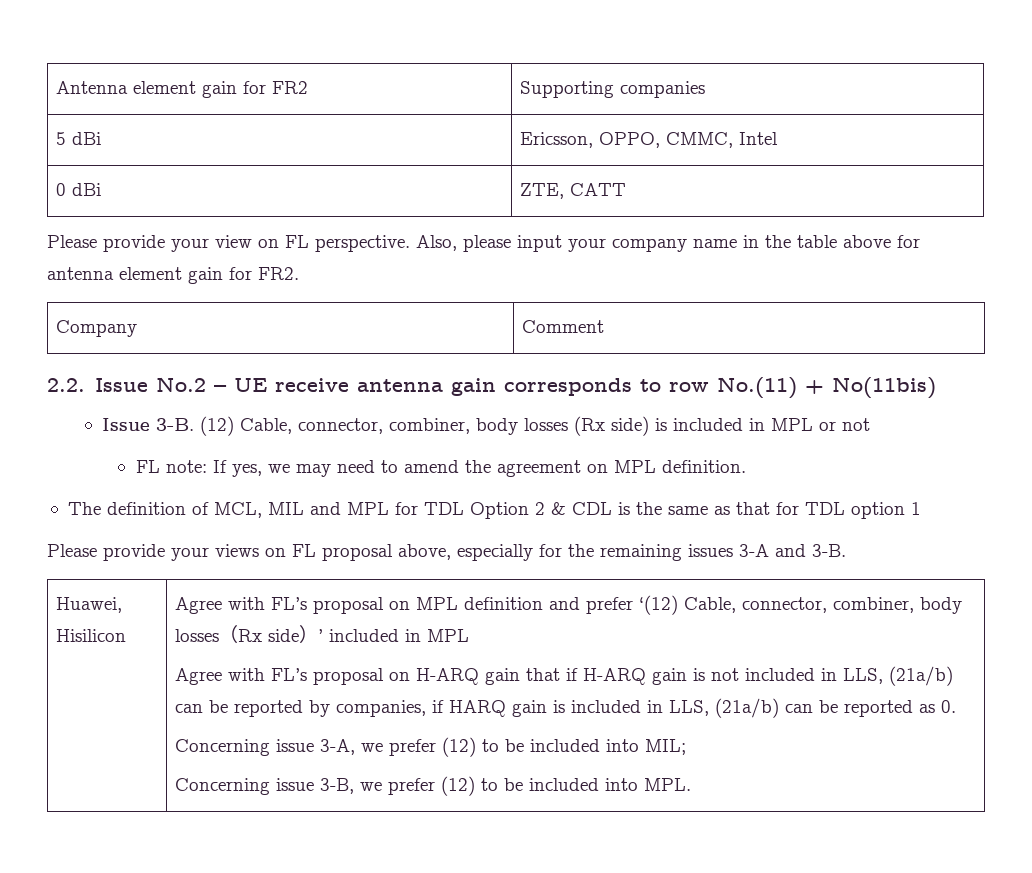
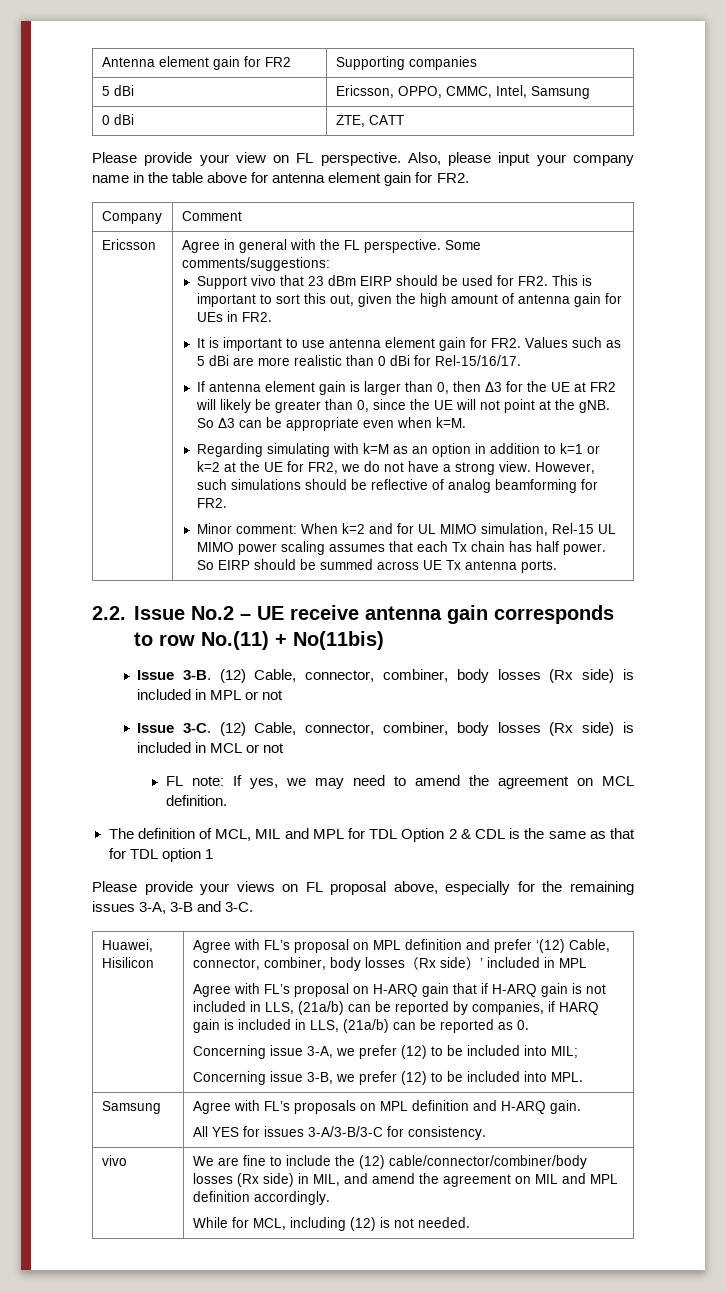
- 5 dBi | Ericsson, OPPO, CMMC, Intel
+ 5 dBi | Ericsson, OPPO, CMMC, Intel, Samsung
+ Ericsson | Agree in general with the FL perspective. Some comments/suggestions:
+ Support vivo that 23 dBm EIRP should be used for FR2. This is important to sort this out, given the high amount of antenna gain for UEs in FR2.
+ It is important to use antenna element gain for FR2. Values such as 5 dBi are more realistic than 0 dBi for Rel-15/16/17.
+ If antenna element gain is larger than 0, then Δ3 for the UE at FR2 will likely be greater than 0, since the UE will not point at the gNB. So Δ3 can be appropriate even when k=M.
+ Regarding simulating with k=M as an option in addition to k=1 or k=2 at the UE for FR2, we do not have a strong view. However, such simulations should be reflective of analog beamforming for FR2.
+ Minor comment: When k=2 and for UL MIMO simulation, Rel-15 UL MIMO power scaling assumes that each Tx chain has half power. So EIRP should be summed across UE Tx antenna ports.
+ Issue 3-C. (12) Cable, connector, combiner, body losses (Rx side) is included in MCL or not
- FL note: If yes, we may need to amend the agreement on MPL definition.
+ FL note: If yes, we may need to amend the agreement on MCL definition.
- Please provide your views on FL proposal above, especially for the remaining issues 3-A and 3-B.
+ Please provide your views on FL proposal above, especially for the remaining issues 3-A, 3-B and 3-C.
+ Samsung | Agree with FL’s proposals on MPL definition and H-ARQ gain.
+ All YES for issues 3-A/3-B/3-C for consistency.
+ vivo | We are fine to include the (12) cable/connector/combiner/body losses (Rx side) in MIL, and amend the agreement on MIL and MPL definition accordingly.
+ While for MCL, including (12) is not needed.

